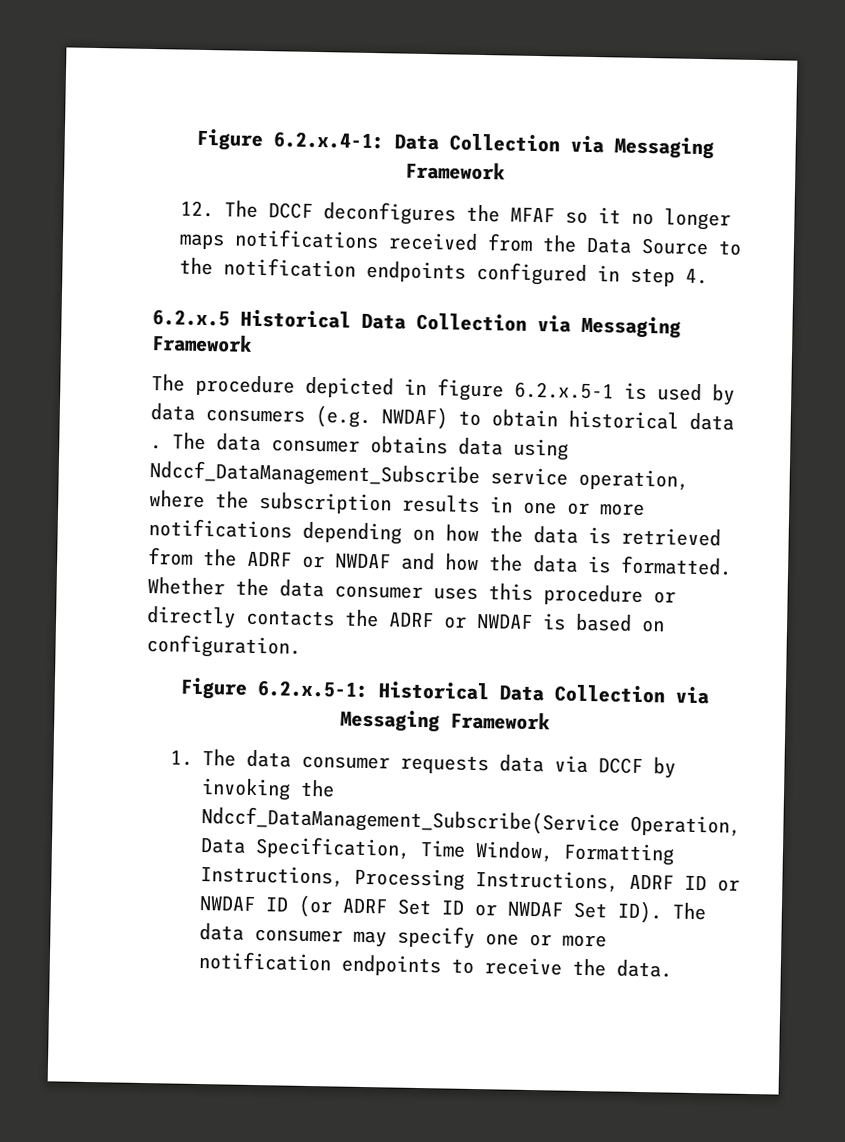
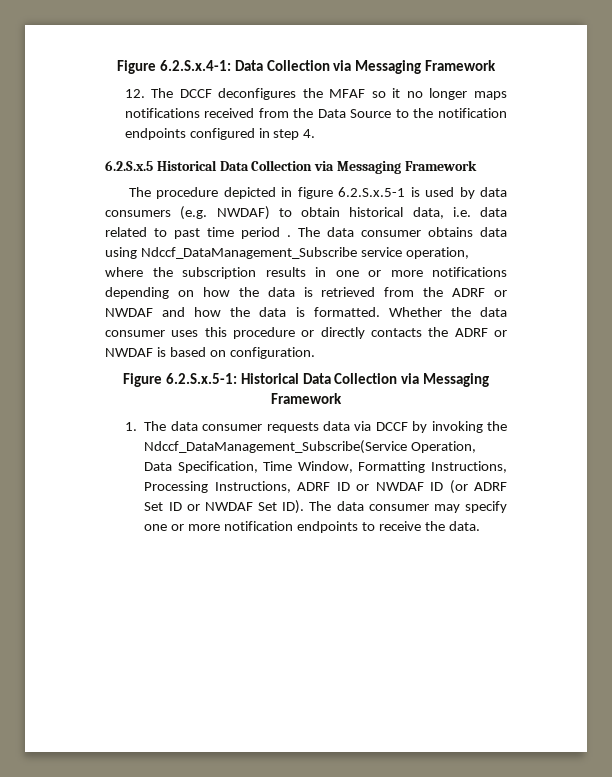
- Figure 6.2.x.4-1: Data Collection via Messaging Framework
+ Figure 6.2.S.x.4-1: Data Collection via Messaging Framework
- 6.2.x.5 Historical Data Collection via Messaging Framework
+ 6.2.S.x.5 Historical Data Collection via Messaging Framework
- The procedure depicted in figure 6.2.x.5-1 is used by data consumers (e.g. NWDAF) to obtain historical data .
+ The procedure depicted in figure 6.2.S.x.5-1 is used by data consumers (e.g. NWDAF) to obtain historical data, i.e. data related to past time period .
- Figure 6.2.x.5-1: Historical Data Collection via Messaging Framework
+ Figure 6.2.S.x.5-1: Historical Data Collection via Messaging Framework

